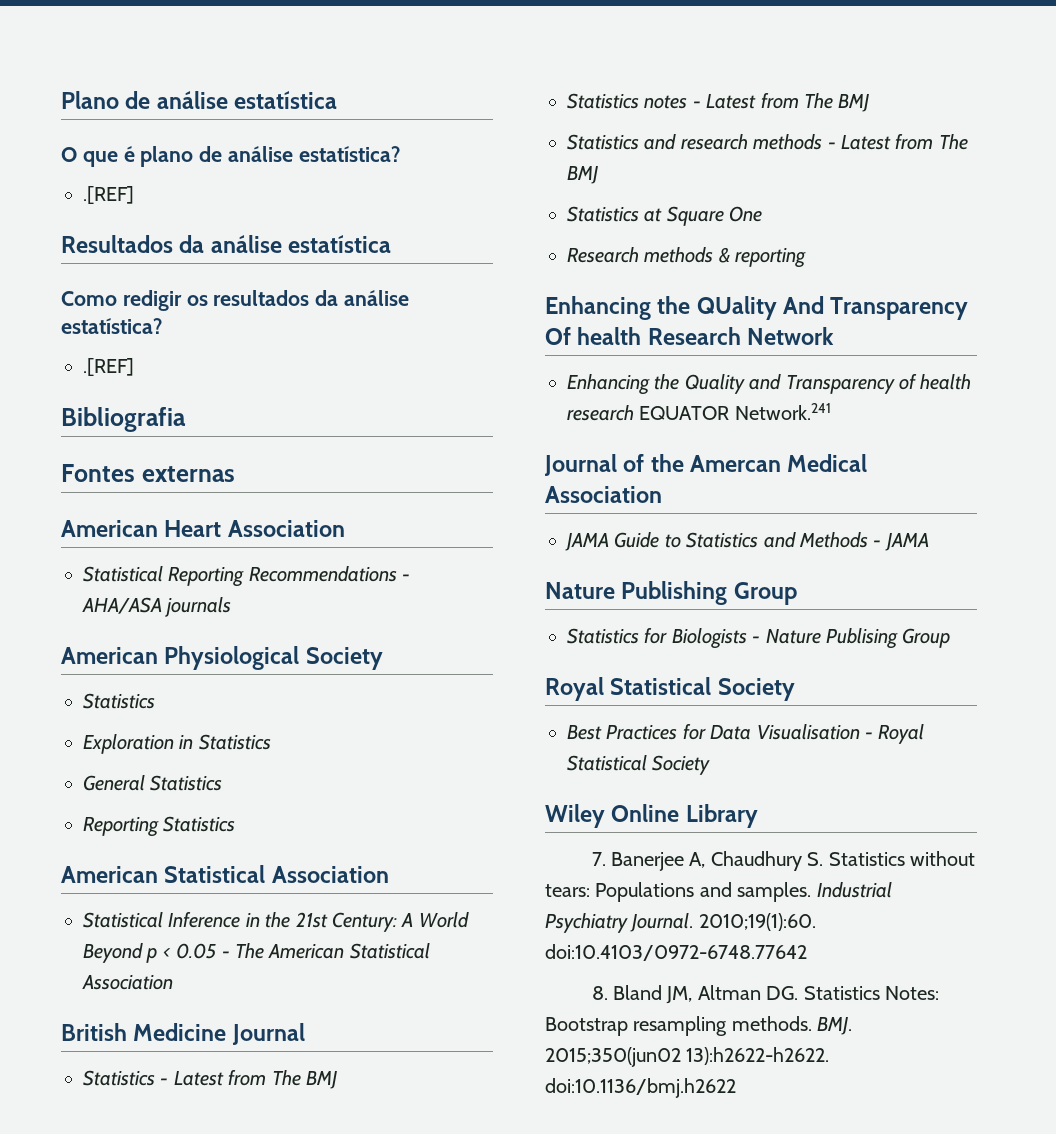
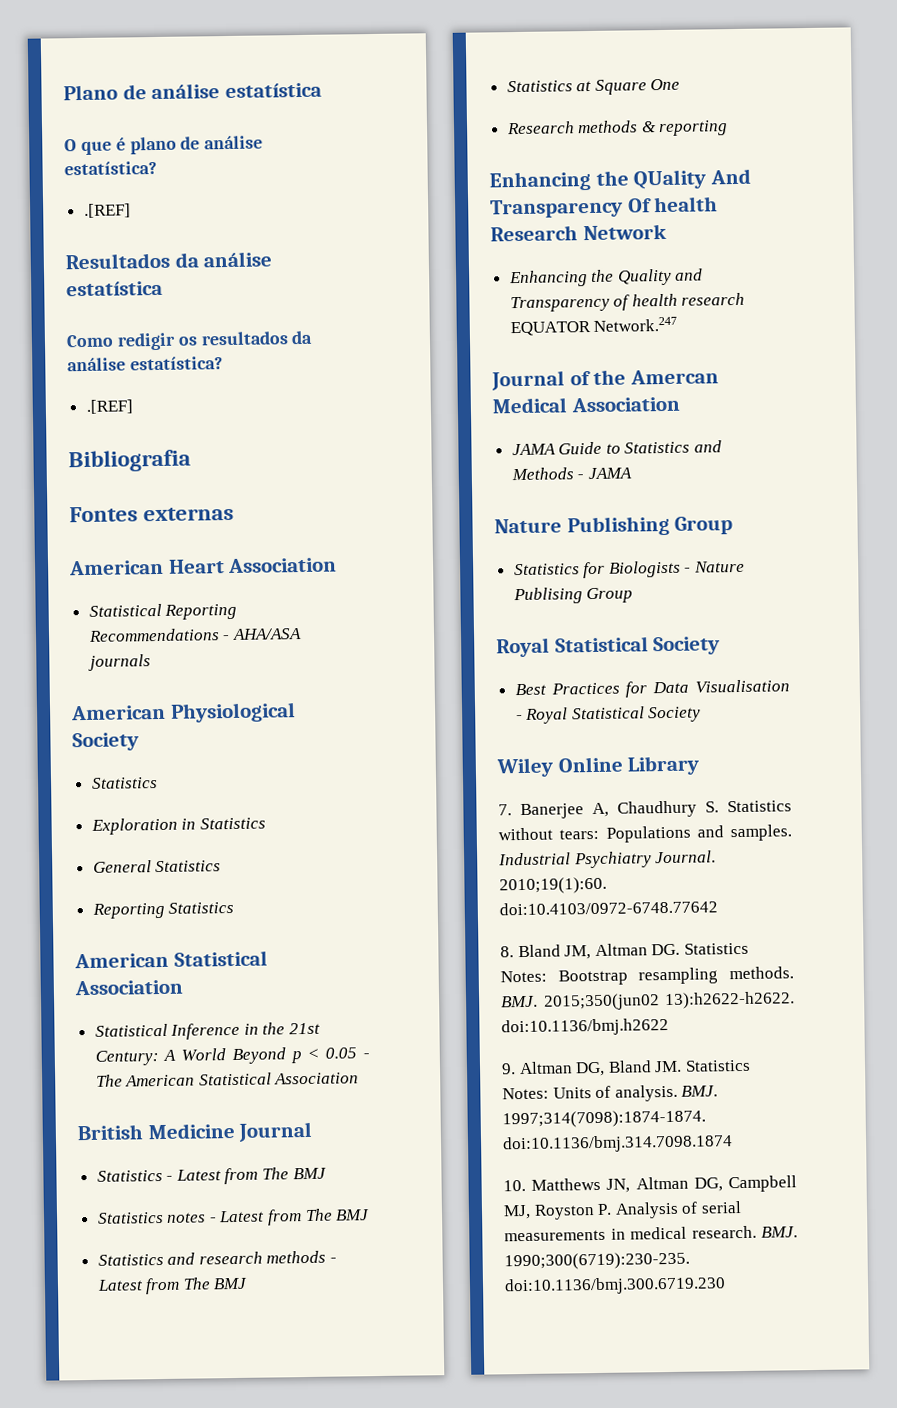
- Enhancing the Quality and Transparency of health research EQUATOR Network.241
+ Enhancing the Quality and Transparency of health research EQUATOR Network.247
+ 9. Altman DG, Bland JM. Statistics Notes: Units of analysis. BMJ. 1997;314(7098):1874-1874. doi:10.1136/bmj.314.7098.1874
+ 10. Matthews JN, Altman DG, Campbell MJ, Royston P. Analysis of serial measurements in medical research. BMJ. 1990;300(6719):230-235. doi:10.1136/bmj.300.6719.230

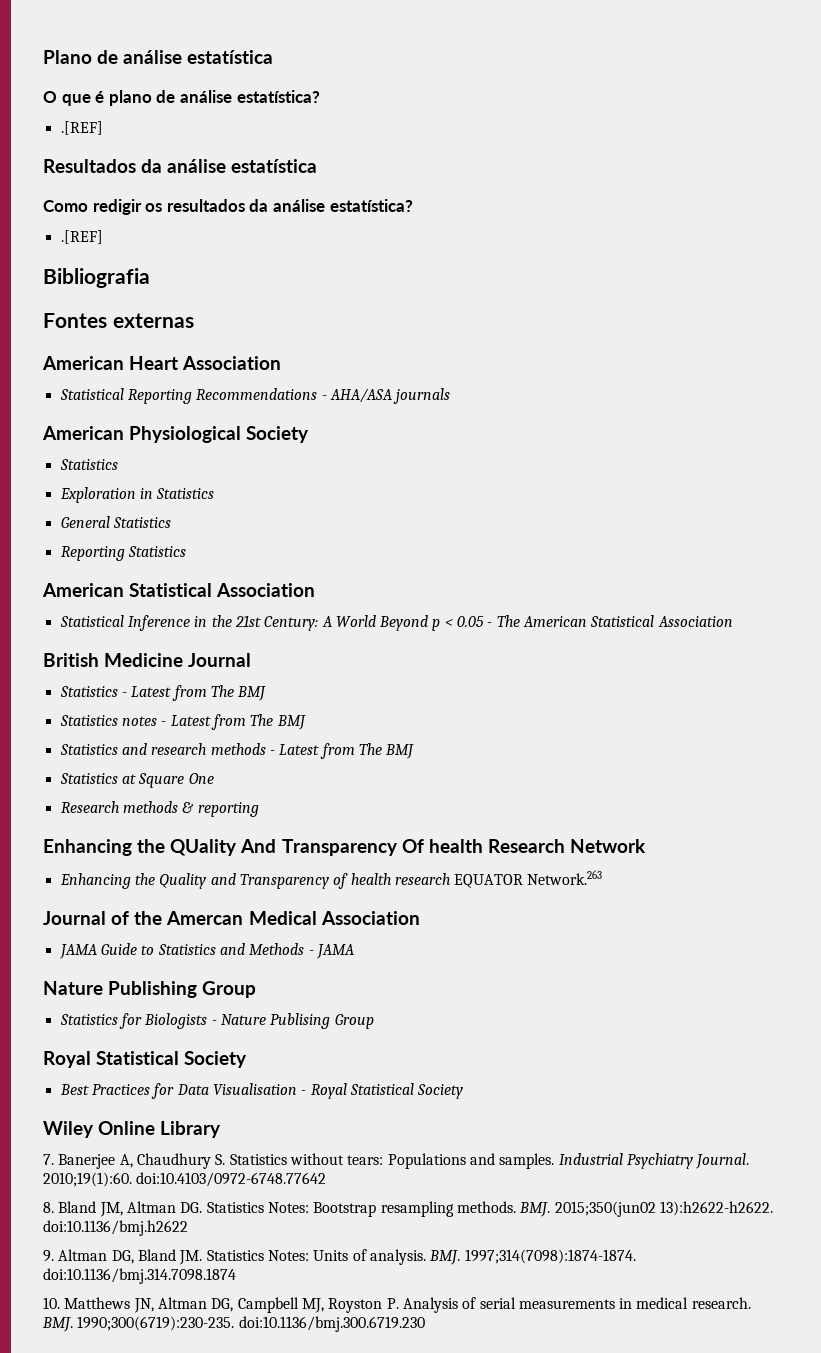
- Enhancing the Quality and Transparency of health research EQUATOR Network.247
+ Enhancing the Quality and Transparency of health research EQUATOR Network.263

